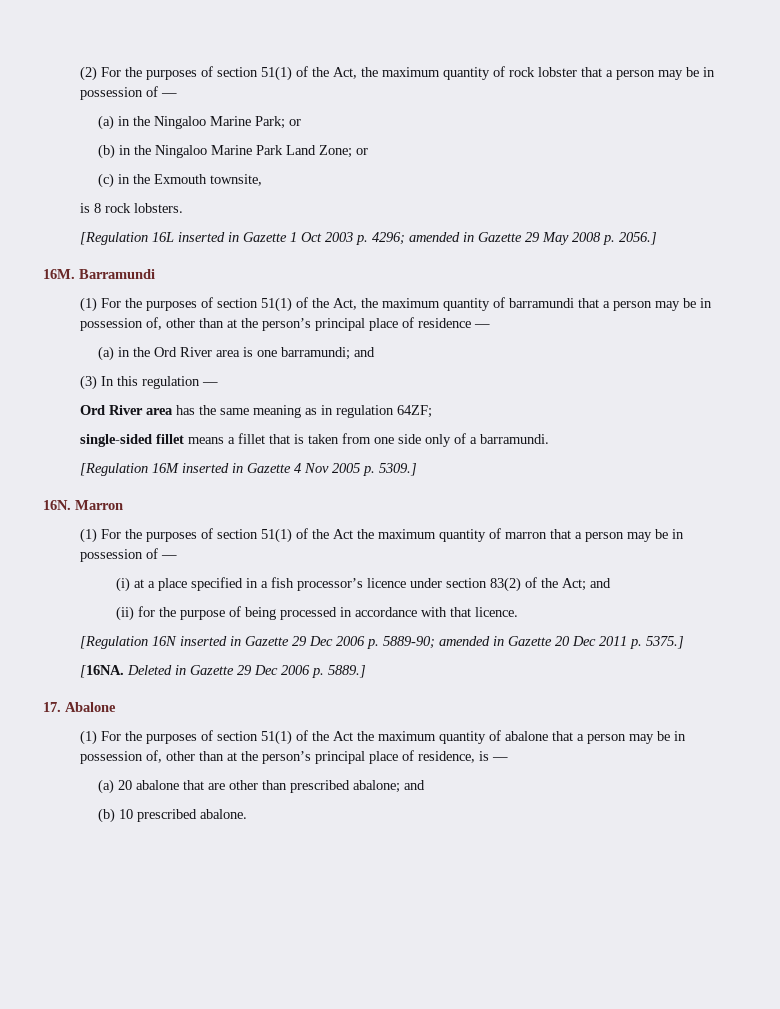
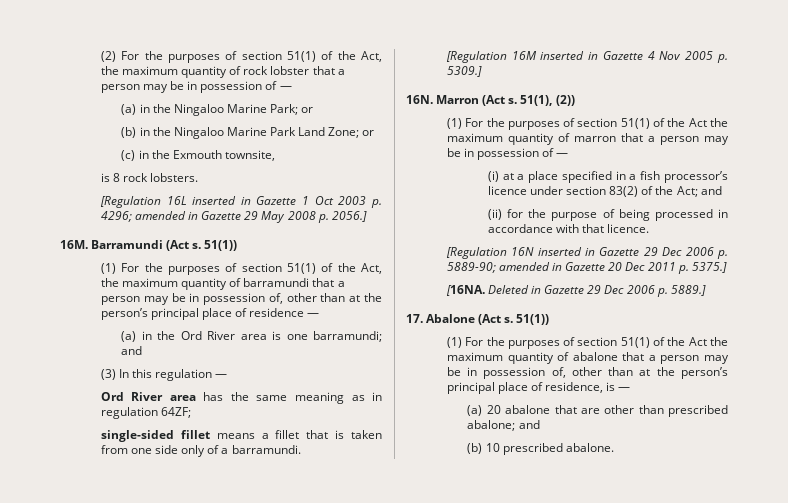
- Barramundi
+ Barramundi (Act s. 51(1))
- Marron
+ Marron (Act s. 51(1), (2))
- 17. Abalone
+ 17. Abalone (Act s. 51(1))

